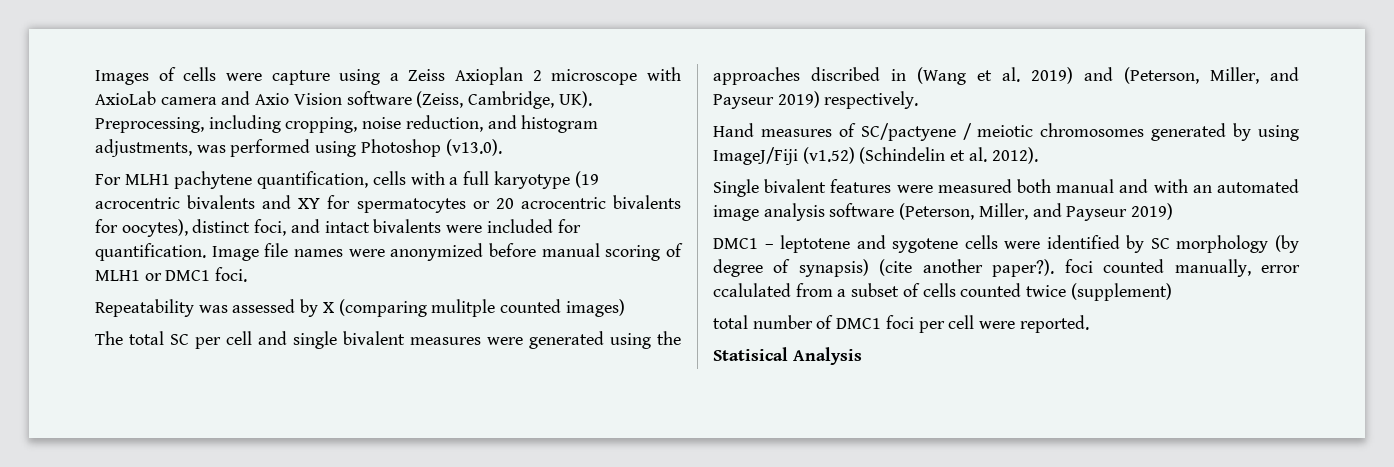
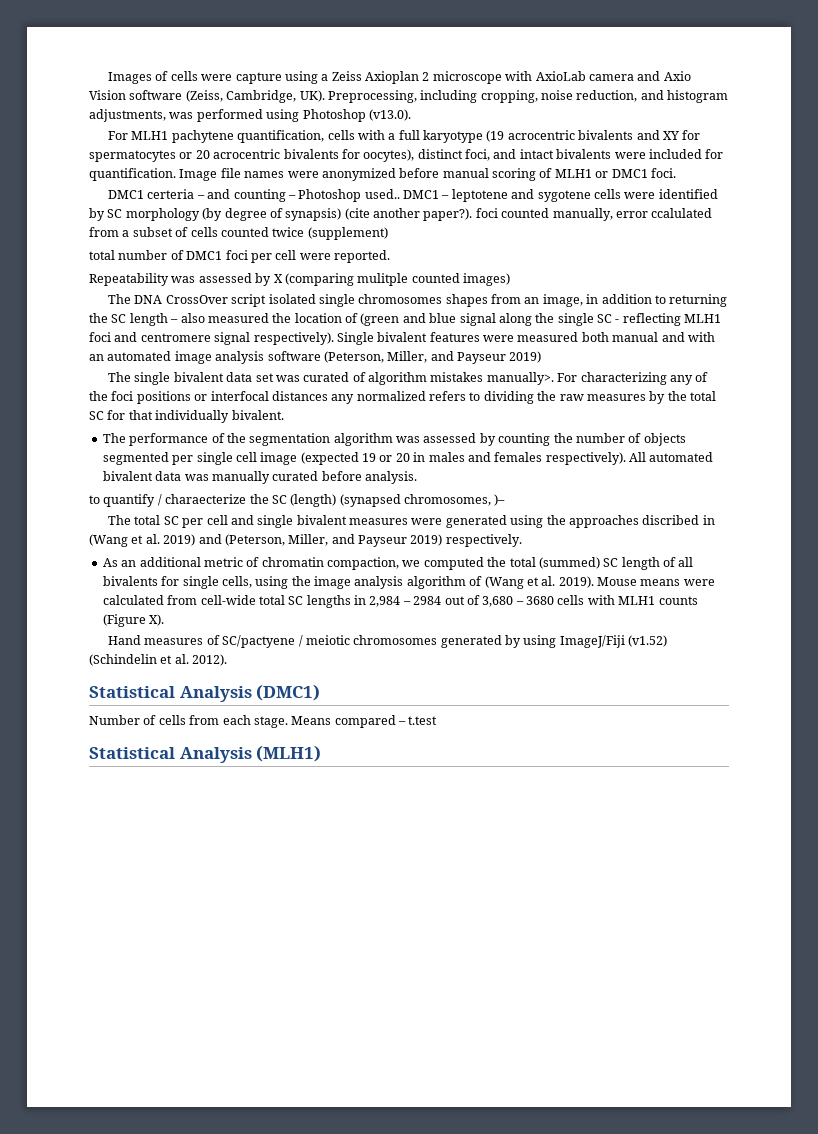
- Repeatability was assessed by X (comparing mulitple counted images)
- The total SC per cell and single bivalent measures were generated using the approaches discribed in (Wang et al. 2019) and (Peterson, Miller, and Payseur 2019) respectively.
- Hand measures of SC/pactyene / meiotic chromosomes generated by using ImageJ/Fiji (v1.52) (Schindelin et al. 2012).
- Single bivalent features were measured both manual and with an automated image analysis software (Peterson, Miller, and Payseur 2019)
- DMC1 – leptotene and sygotene cells were identified by SC morphology (by degree of synapsis) (cite another paper?). foci counted manually, error ccalulated from a subset of cells counted twice (supplement)
+ DMC1 certeria – and counting – Photoshop used.. DMC1 – leptotene and sygotene cells were identified by SC morphology (by degree of synapsis) (cite another paper?). foci counted manually, error ccalulated from a subset of cells counted twice (supplement)
- Statisical Analysis
+ Repeatability was assessed by X (comparing mulitple counted images)
+ The DNA CrossOver script isolated single chromosomes shapes from an image, in addition to returning the SC length – also measured the location of (green and blue signal along the single SC - reflecting MLH1 foci and centromere signal respectively). Single bivalent features were measured both manual and with an automated image analysis software (Peterson, Miller, and Payseur 2019)
+ The single bivalent data set was curated of algorithm mistakes manually>. For characterizing any of the foci positions or interfocal distances any normalized refers to dividing the raw measures by the total SC for that individually bivalent.
+ The performance of the segmentation algorithm was assessed by counting the number of objects segmented per single cell image (expected 19 or 20 in males and females respectively). All automated bivalent data was manually curated before analysis.
+ to quantify / charaecterize the SC (length) (synapsed chromosomes, )–
+ The total SC per cell and single bivalent measures were generated using the approaches discribed in (Wang et al. 2019) and (Peterson, Miller, and Payseur 2019) respectively.
+ As an additional metric of chromatin compaction, we computed the total (summed) SC length of all bivalents for single cells, using the image analysis algorithm of (Wang et al. 2019). Mouse means were calculated from cell-wide total SC lengths in 2,984 – 2984 out of 3,680 – 3680 cells with MLH1 counts (Figure X).
+ Hand measures of SC/pactyene / meiotic chromosomes generated by using ImageJ/Fiji (v1.52) (Schindelin et al. 2012).
+ Statistical Analysis (DMC1)
+ Number of cells from each stage. Means compared – t.test
+ Statistical Analysis (MLH1)

